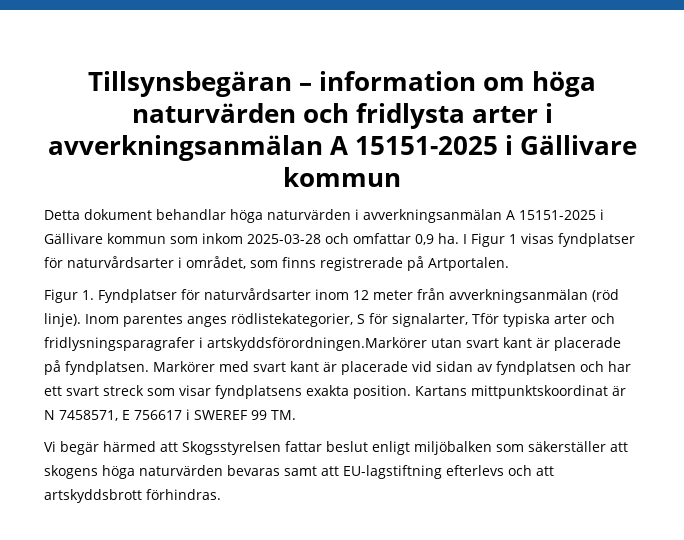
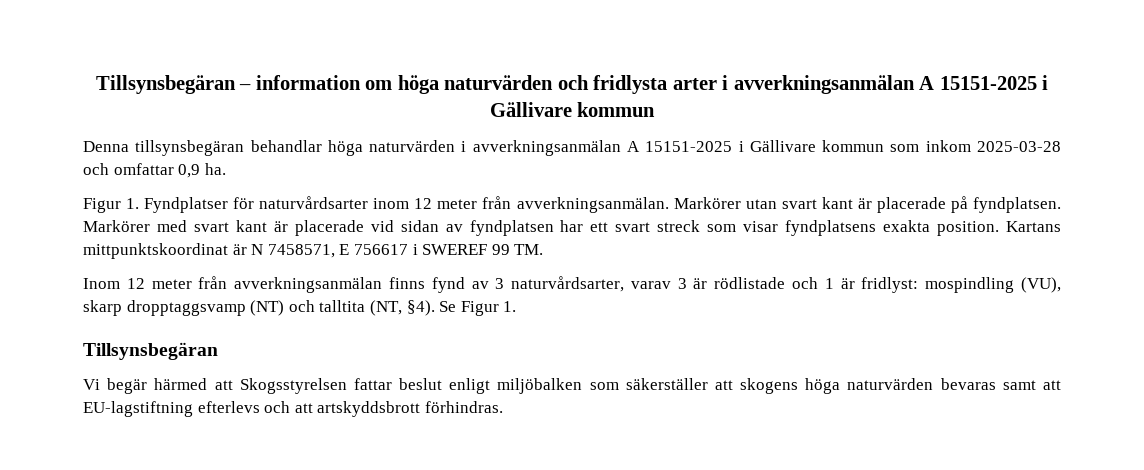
- Detta dokument behandlar höga naturvärden i avverkningsanmälan A 15151-2025 i Gällivare kommun som inkom 2025-03-28 och omfattar 0,9 ha. I Figur 1 visas fyndplatser för naturvårdsarter i området, som finns registrerade på Artportalen.
+ Denna tillsynsbegäran behandlar höga naturvärden i avverkningsanmälan A 15151-2025 i Gällivare kommun som inkom 2025-03-28 och omfattar 0,9 ha.
- Figur 1. Fyndplatser för naturvårdsarter inom 12 meter från avverkningsanmälan (röd linje). Inom parentes anges rödlistekategorier, S för signalarter, Tför typiska arter och fridlysningsparagrafer i artskyddsförordningen.Markörer utan svart kant är placerade på fyndplatsen.
+ Figur 1. Fyndplatser för naturvårdsarter inom 12 meter från avverkningsanmälan. Markörer utan svart kant är placerade på fyndplatsen.
- Markörer med svart kant är placerade vid sidan av fyndplatsen och har ett svart streck som visar fyndplatsens exakta position.
+ Markörer med svart kant är placerade vid sidan av fyndplatsen har ett svart streck som visar fyndplatsens exakta position.
+ Inom 12 meter från avverkningsanmälan finns fynd av 3 naturvårdsarter, varav 3 är rödlistade och 1 är fridlyst: mospindling (VU), skarp dropptaggsvamp (NT) och talltita (NT, §4). Se Figur 1.
+ Tillsynsbegäran

